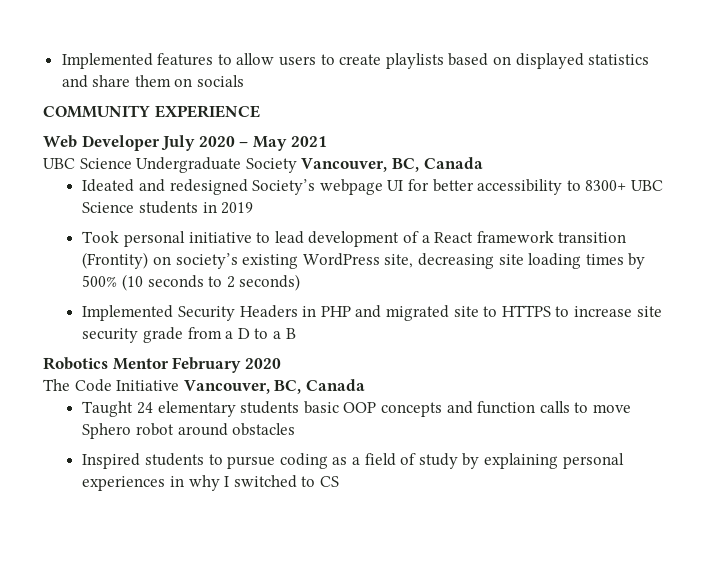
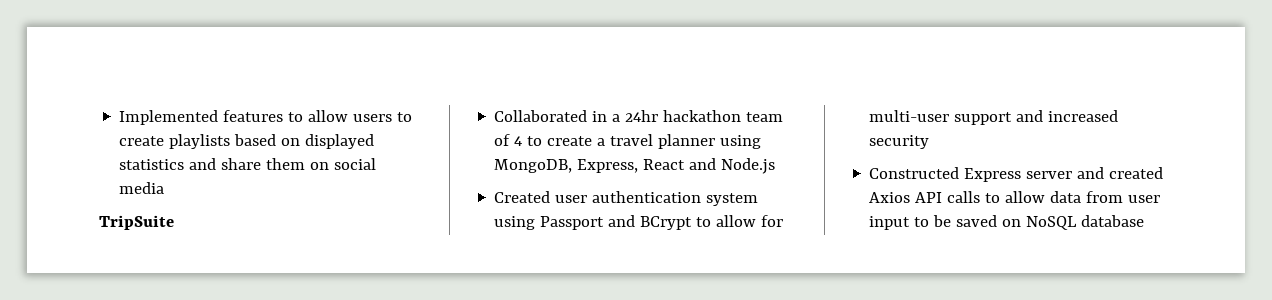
- Implemented features to allow users to create playlists based on displayed statistics and share them on socials
- COMMUNITY EXPERIENCE
- Web Developer July 2020 – May 2021
- UBC Science Undergraduate Society Vancouver, BC, Canada
- Ideated and redesigned Society’s webpage UI for better accessibility to 8300+ UBC Science students in 2019
- Took personal initiative to lead development of a React framework transition (Frontity) on society’s existing WordPress site, decreasing site loading times by 500% (10 seconds to 2 seconds)
- Implemented Security Headers in PHP and migrated site to HTTPS to increase site security grade from a D to a B
- Robotics Mentor February 2020
- The Code Initiative Vancouver, BC, Canada
- Taught 24 elementary students basic OOP concepts and function calls to move Sphero robot around obstacles
- Inspired students to pursue coding as a field of study by explaining personal experiences in why I switched to CS
+ Implemented features to allow users to create playlists based on displayed statistics and share them on social media
+ TripSuite
+ Collaborated in a 24hr hackathon team of 4 to create a travel planner using MongoDB, Express, React and Node.js
+ Created user authentication system using Passport and BCrypt to allow for multi-user support and increased security
+ Constructed Express server and created Axios API calls to allow data from user input to be saved on NoSQL database

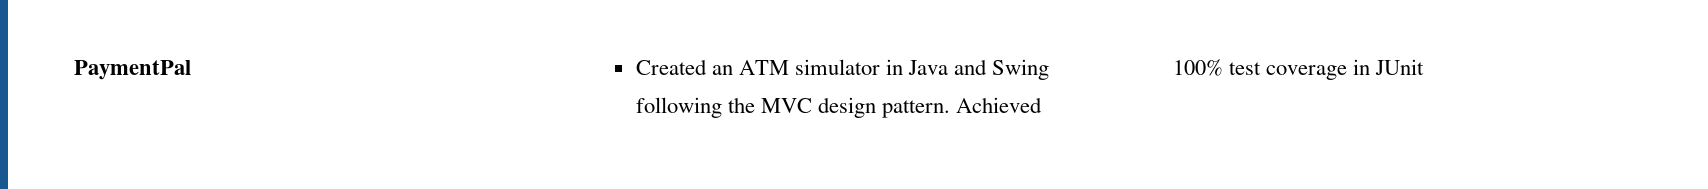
- Implemented features to allow users to create playlists based on displayed statistics and share them on social media
- TripSuite
- Collaborated in a 24hr hackathon team of 4 to create a travel planner using MongoDB, Express, React and Node.js
- Created user authentication system using Passport and BCrypt to allow for multi-user support and increased security
- Constructed Express server and created Axios API calls to allow data from user input to be saved on NoSQL database
+ PaymentPal
+ Created an ATM simulator in Java and Swing following the MVC design pattern. Achieved 100% test coverage in JUnit

